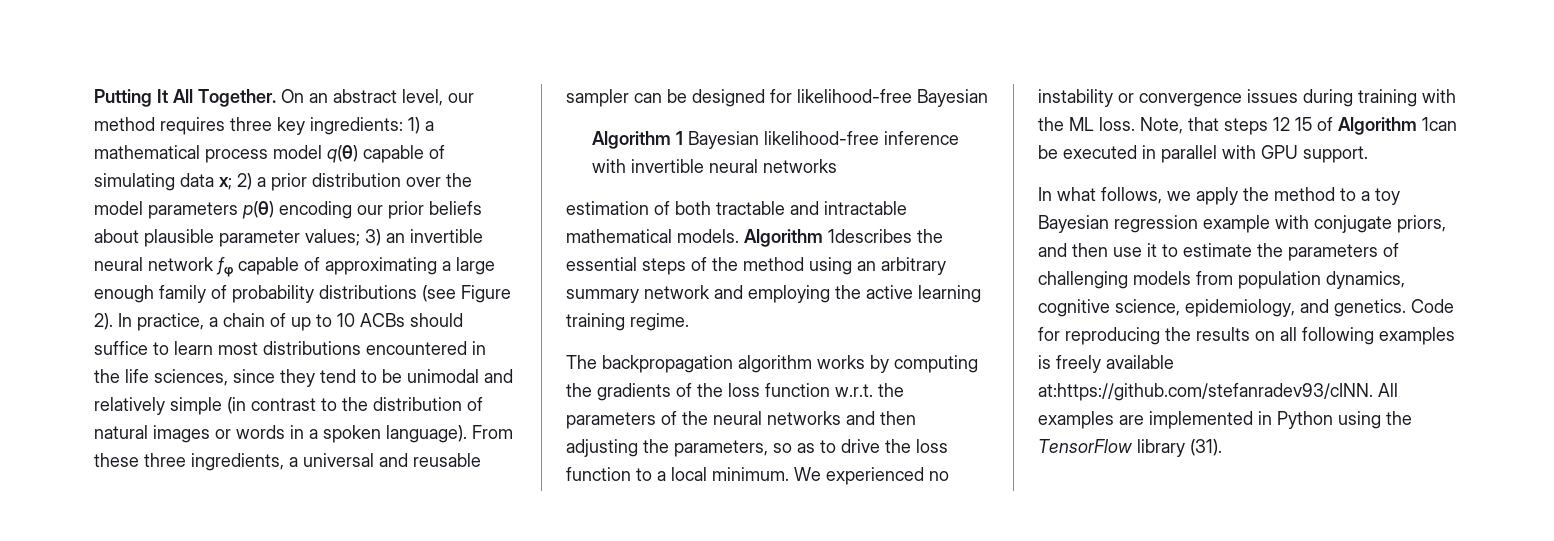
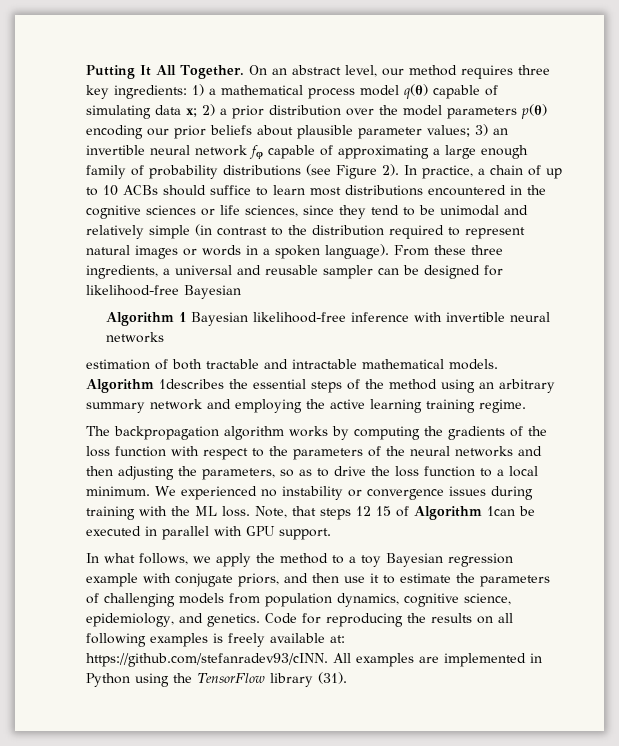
- In practice, a chain of up to 10 ACBs should suffice to learn most distributions encountered in the life sciences, since they tend to be unimodal and relatively simple (in contrast to the distribution of natural images or words in a spoken language).
+ In practice, a chain of up to 10 ACBs should suffice to learn most distributions encountered in the cognitive sciences or life sciences, since they tend to be unimodal and relatively simple (in contrast to the distribution required to represent natural images or words in a spoken language).
- The backpropagation algorithm works by computing the gradients of the loss function w.r.t. the parameters of the neural networks and then adjusting the parameters, so as to drive the loss function to a local minimum.
+ The backpropagation algorithm works by computing the gradients of the loss function with respect to the parameters of the neural networks and then adjusting the parameters, so as to drive the loss function to a local minimum.
- Code for reproducing the results on all following examples is freely available at:https://github.com/stefanradev93/cINN. All examples are implemented in Python using the TensorFlow library (31).
+ Code for reproducing the results on all following examples is freely available at: https://github.com/stefanradev93/cINN. All examples are implemented in Python using the TensorFlow library (31).

